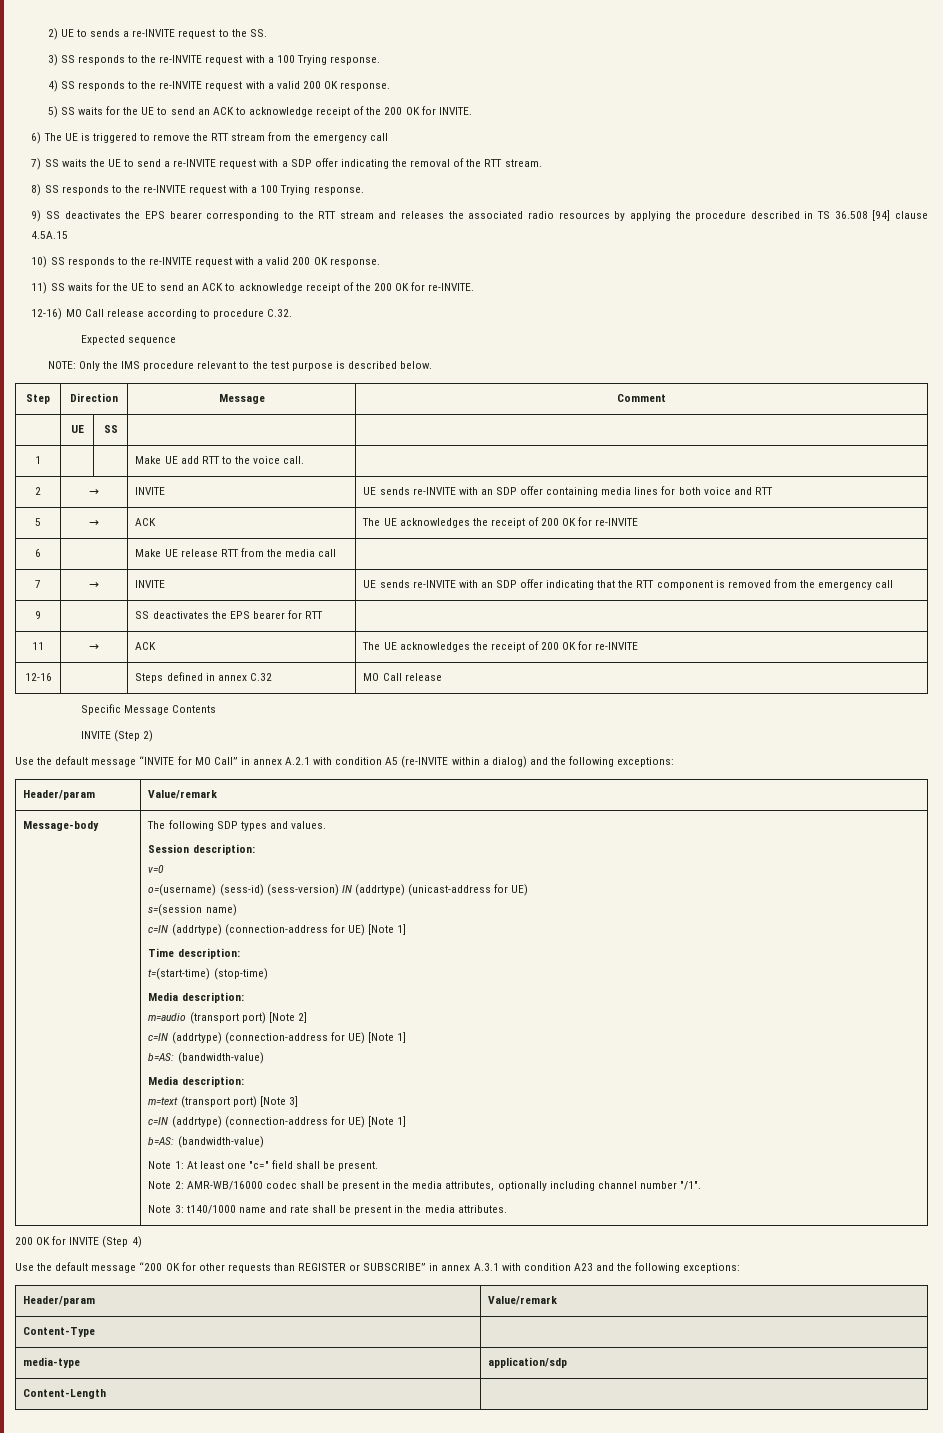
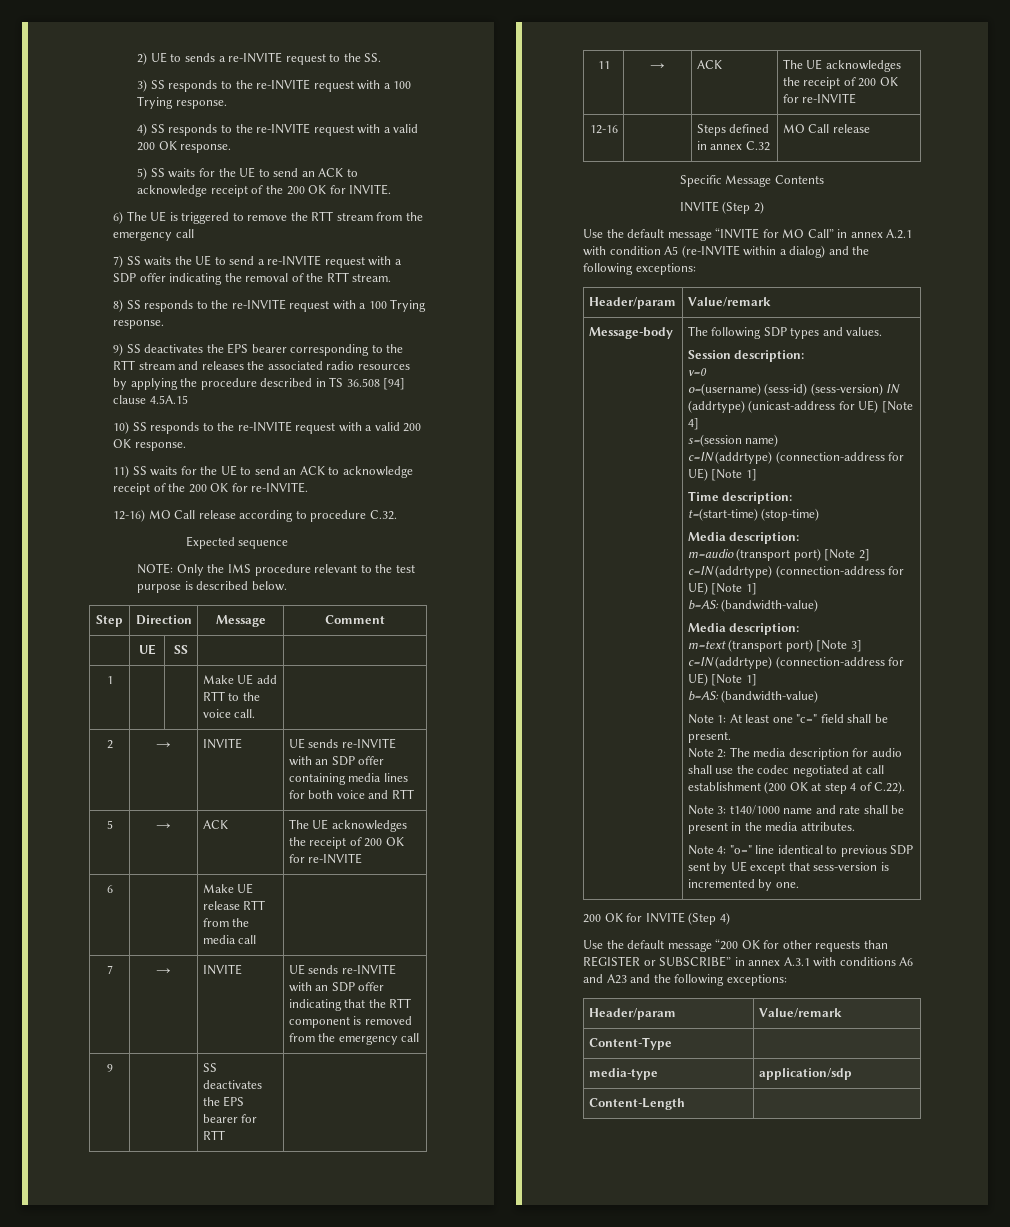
- o=(username) (sess-id) (sess-version) IN (addrtype) (unicast-address for UE)
+ o=(username) (sess-id) (sess-version) IN (addrtype) (unicast-address for UE) [Note 4]
- Note 2: AMR-WB/16000 codec shall be present in the media attributes, optionally including channel number "/1".
+ Note 2: The media description for audio shall use the codec negotiated at call establishment (200 OK at step 4 of C.22).
+ Note 4: "o=" line identical to previous SDP sent by UE except that sess-version is incremented by one.
- Use the default message “200 OK for other requests than REGISTER or SUBSCRIBE” in annex A.3.1 with condition A23 and the following exceptions:
+ Use the default message “200 OK for other requests than REGISTER or SUBSCRIBE” in annex A.3.1 with conditions A6 and A23 and the following exceptions:

